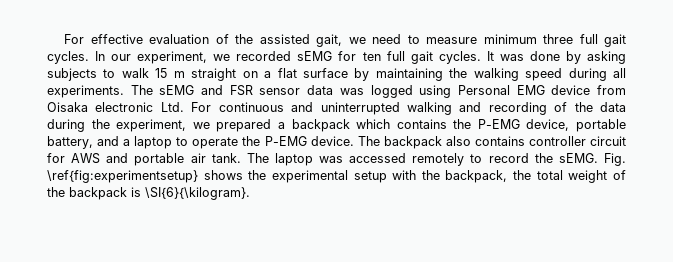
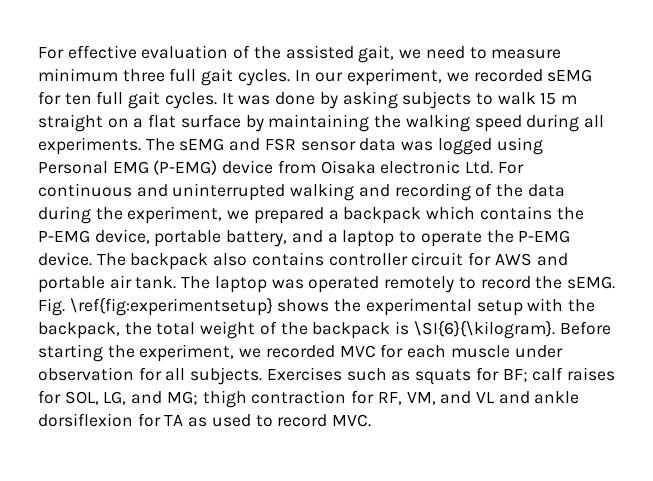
- The sEMG and FSR sensor data was logged using Personal EMG device from Oisaka electronic Ltd. For continuous and uninterrupted walking and recording of the data during the experiment, we prepared a backpack which contains the P-EMG device, portable battery, and a laptop to operate the P-EMG device.
+ The sEMG and FSR sensor data was logged using Personal EMG (P-EMG) device from Oisaka electronic Ltd. For continuous and uninterrupted walking and recording of the data during the experiment, we prepared a backpack which contains the P-EMG device, portable battery, and a laptop to operate the P-EMG device.
- The laptop was accessed remotely to record the sEMG.
+ The laptop was operated remotely to record the sEMG.
+ Before starting the experiment, we recorded MVC for each muscle under observation for all subjects. Exercises such as squats for BF; calf raises for SOL, LG, and MG; thigh contraction for RF, VM, and VL and ankle dorsiflexion for TA as used to record MVC.

